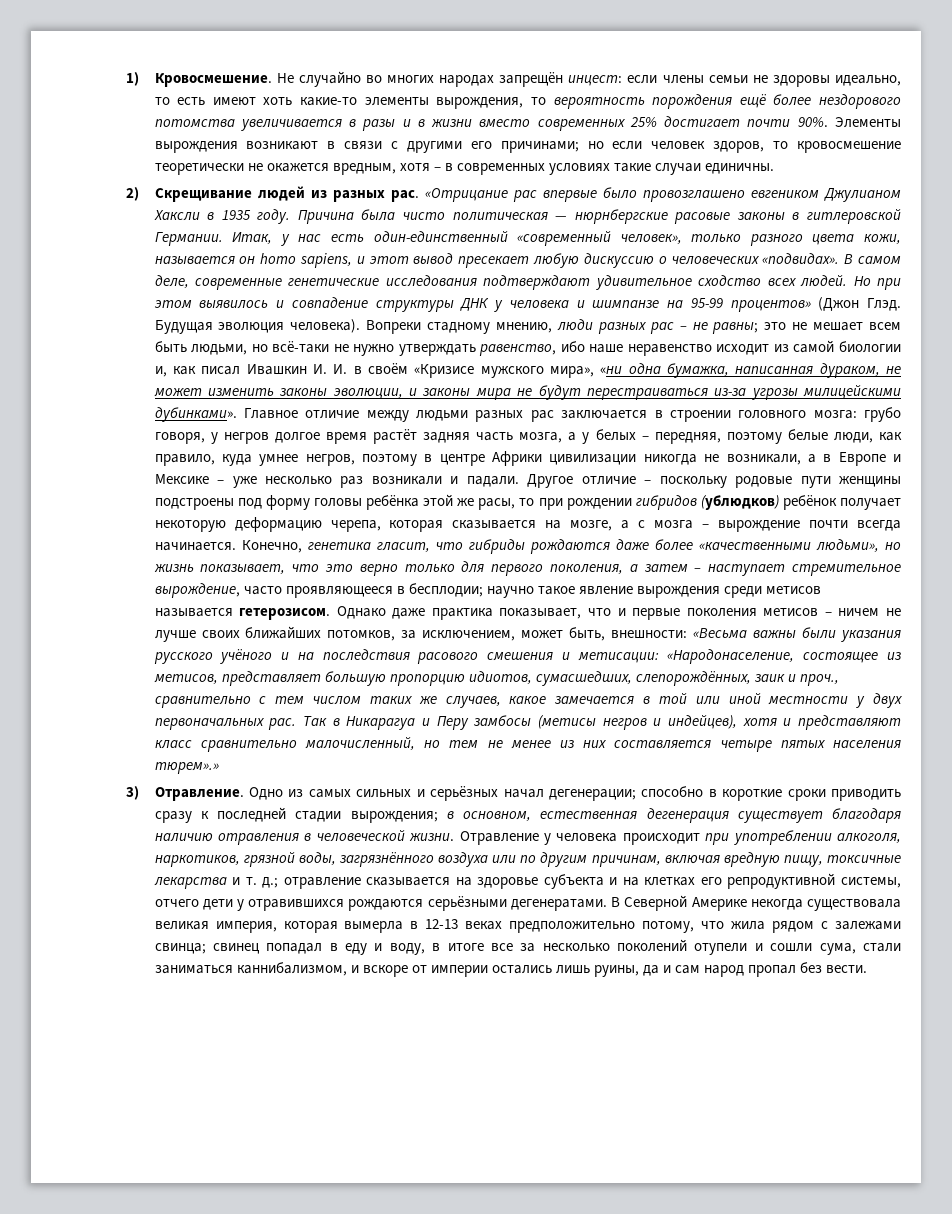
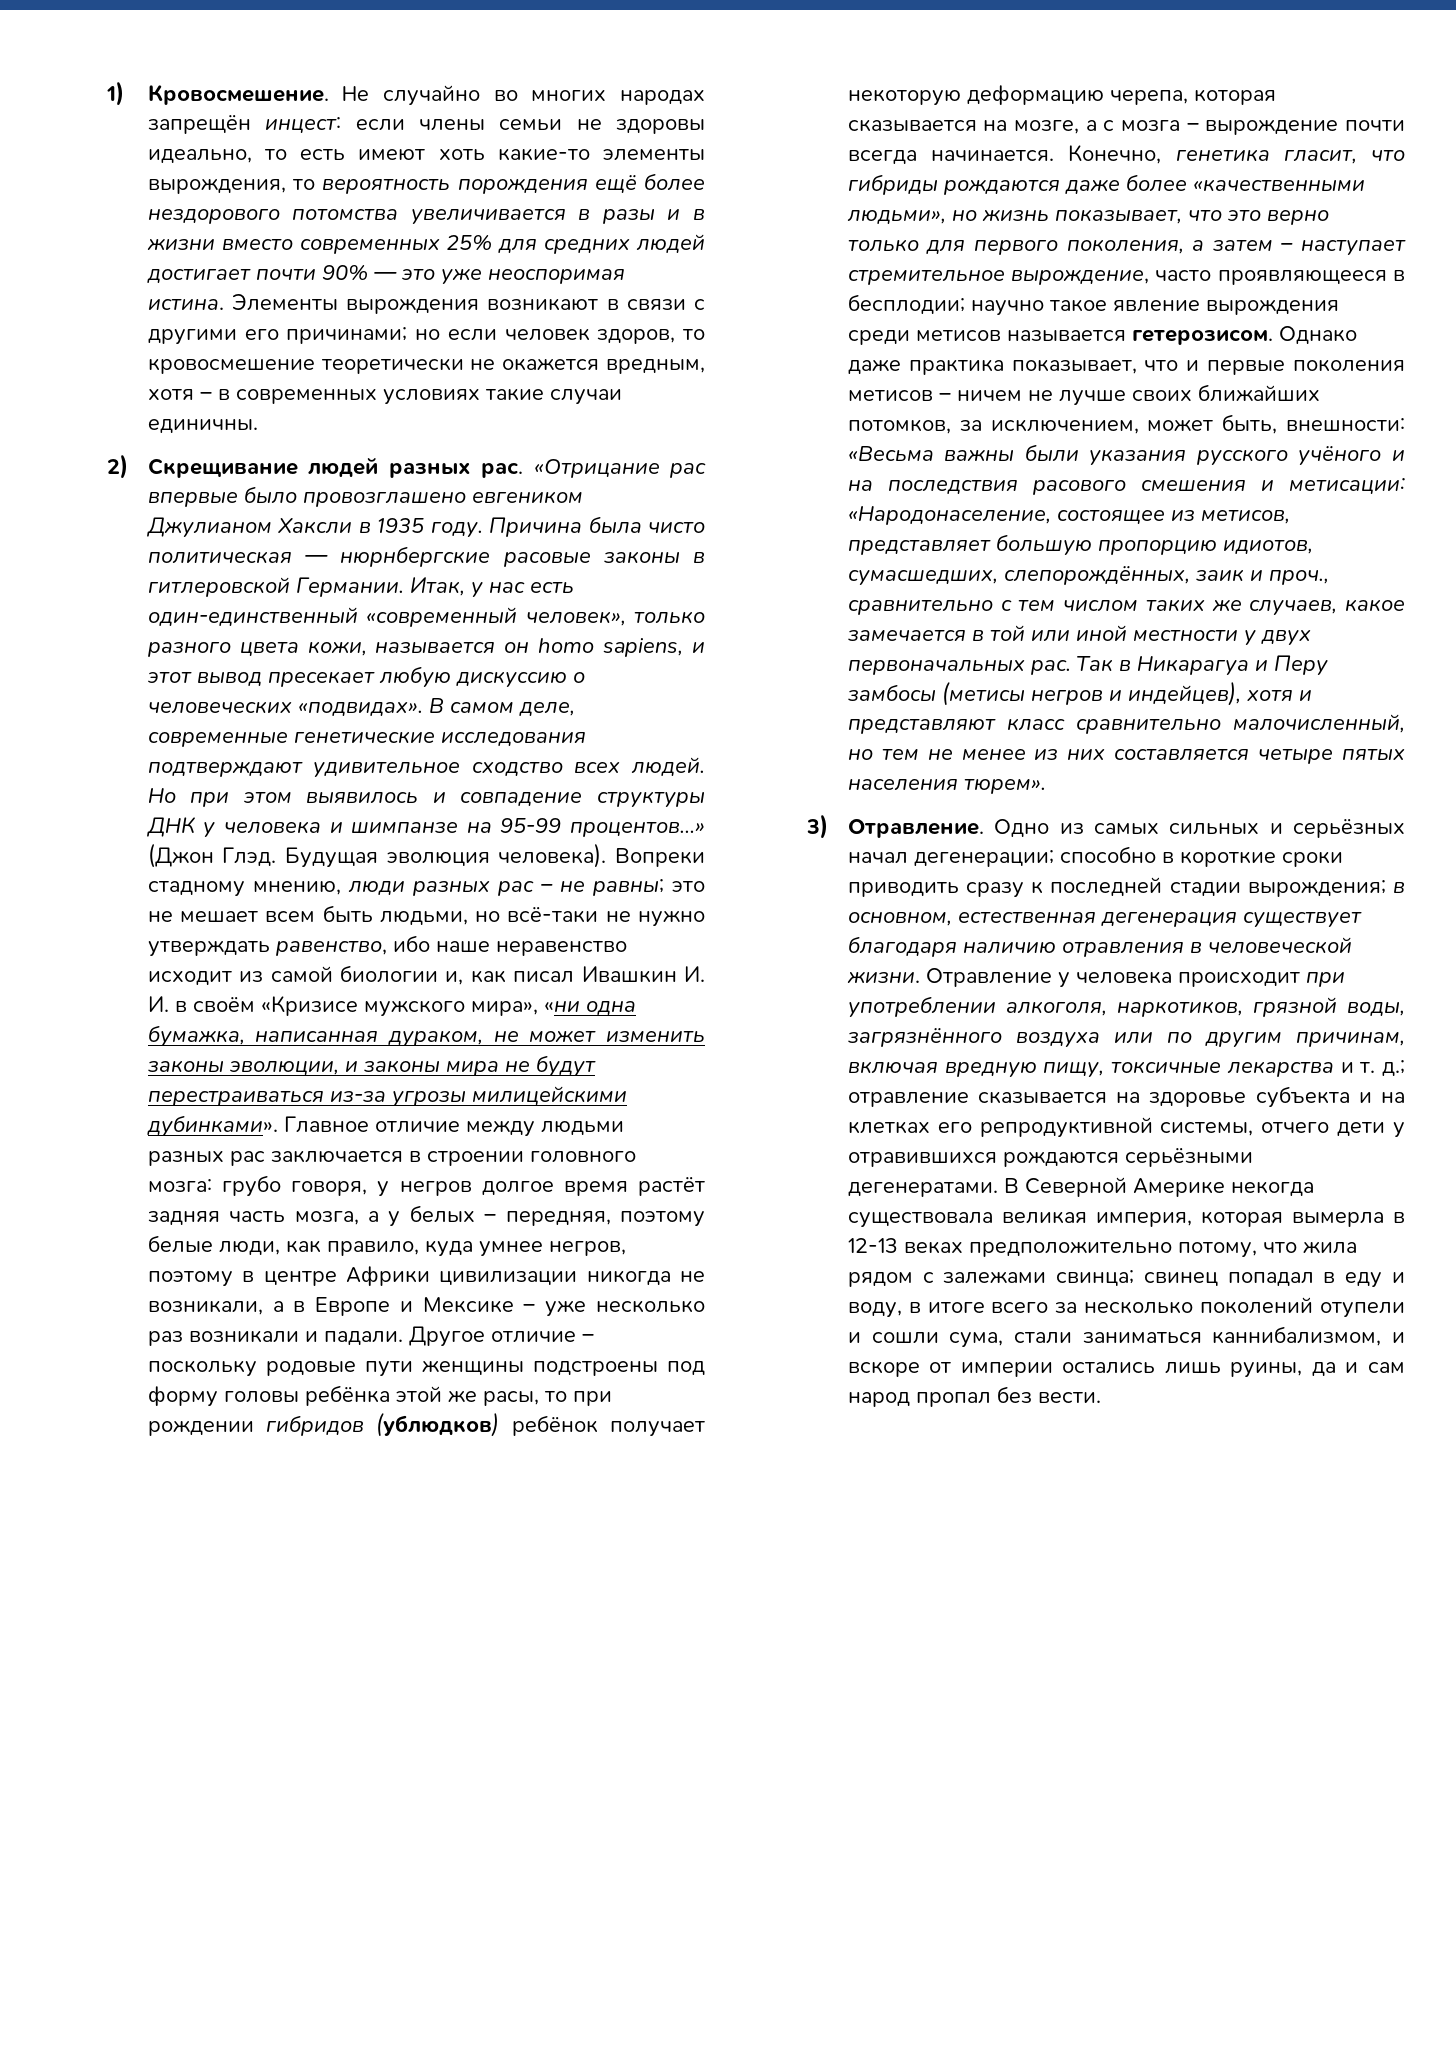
- Не случайно во многих народах запрещён инцест: если члены семьи не здоровы идеально, то есть имеют хоть какие-то элементы вырождения, то вероятность порождения ещё более нездорового потомства увеличивается в разы и в жизни вместо современных 25% достигает почти 90%.
+ Не случайно во многих народах запрещён инцест: если члены семьи не здоровы идеально, то есть имеют хоть какие-то элементы вырождения, то вероятность порождения ещё более нездорового потомства увеличивается в разы и в жизни вместо современных 25% для средних людей достигает почти 90% — это уже неоспоримая истина.
- 2) Скрещивание людей из разных рас.
+ 2) Скрещивание людей разных рас.
- Но при этом выявилось и совпадение структуры ДНК у человека и шимпанзе на 95-99 процентов» (Джон Глэд.
+ Но при этом выявилось и совпадение структуры ДНК у человека и шимпанзе на 95-99 процентов…» (Джон Глэд.
- Так в Никарагуа и Перу замбосы (метисы негров и индейцев), хотя и представляют класс сравнительно малочисленный, но тем не менее из них составляется четыре пятых населения тюрем».»
+ Так в Никарагуа и Перу замбосы (метисы негров и индейцев), хотя и представляют класс сравнительно малочисленный, но тем не менее из них составляется четыре пятых населения тюрем».
- В Северной Америке некогда существовала великая империя, которая вымерла в 12-13 веках предположительно потому, что жила рядом с залежами свинца; свинец попадал в еду и воду, в итоге все за несколько поколений отупели и сошли сума, стали заниматься каннибализмом, и вскоре от империи остались лишь руины, да и сам народ пропал без вести.
+ В Северной Америке некогда существовала великая империя, которая вымерла в 12-13 веках предположительно потому, что жила рядом с залежами свинца; свинец попадал в еду и воду, в итоге всего за несколько поколений отупели и сошли сума, стали заниматься каннибализмом, и вскоре от империи остались лишь руины, да и сам народ пропал без вести.

